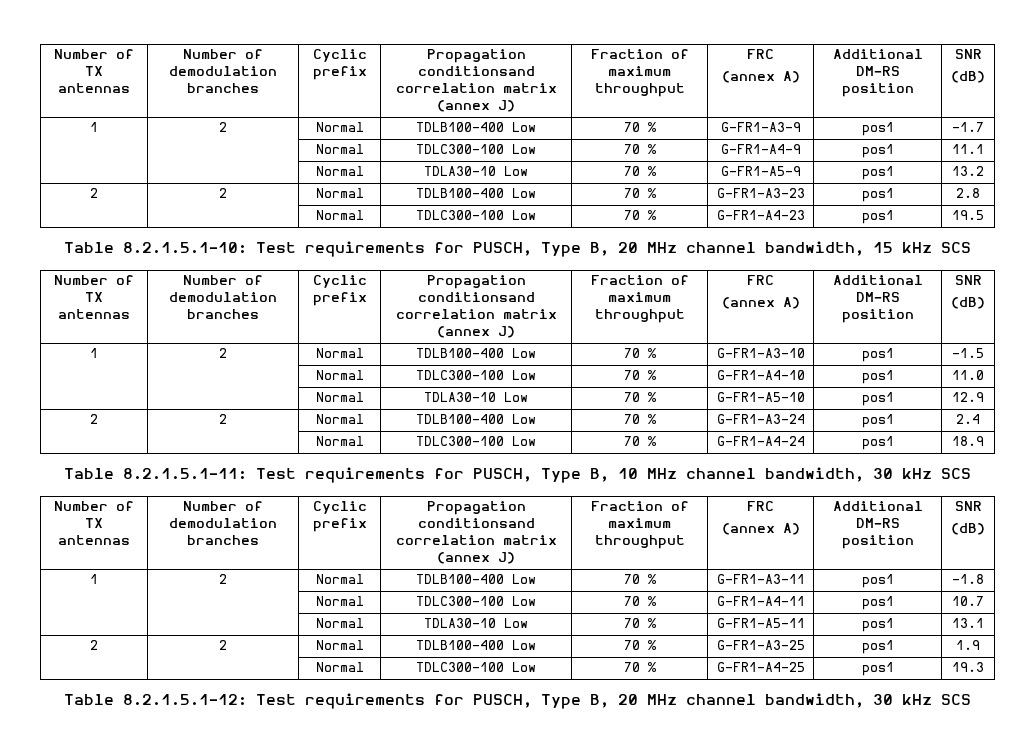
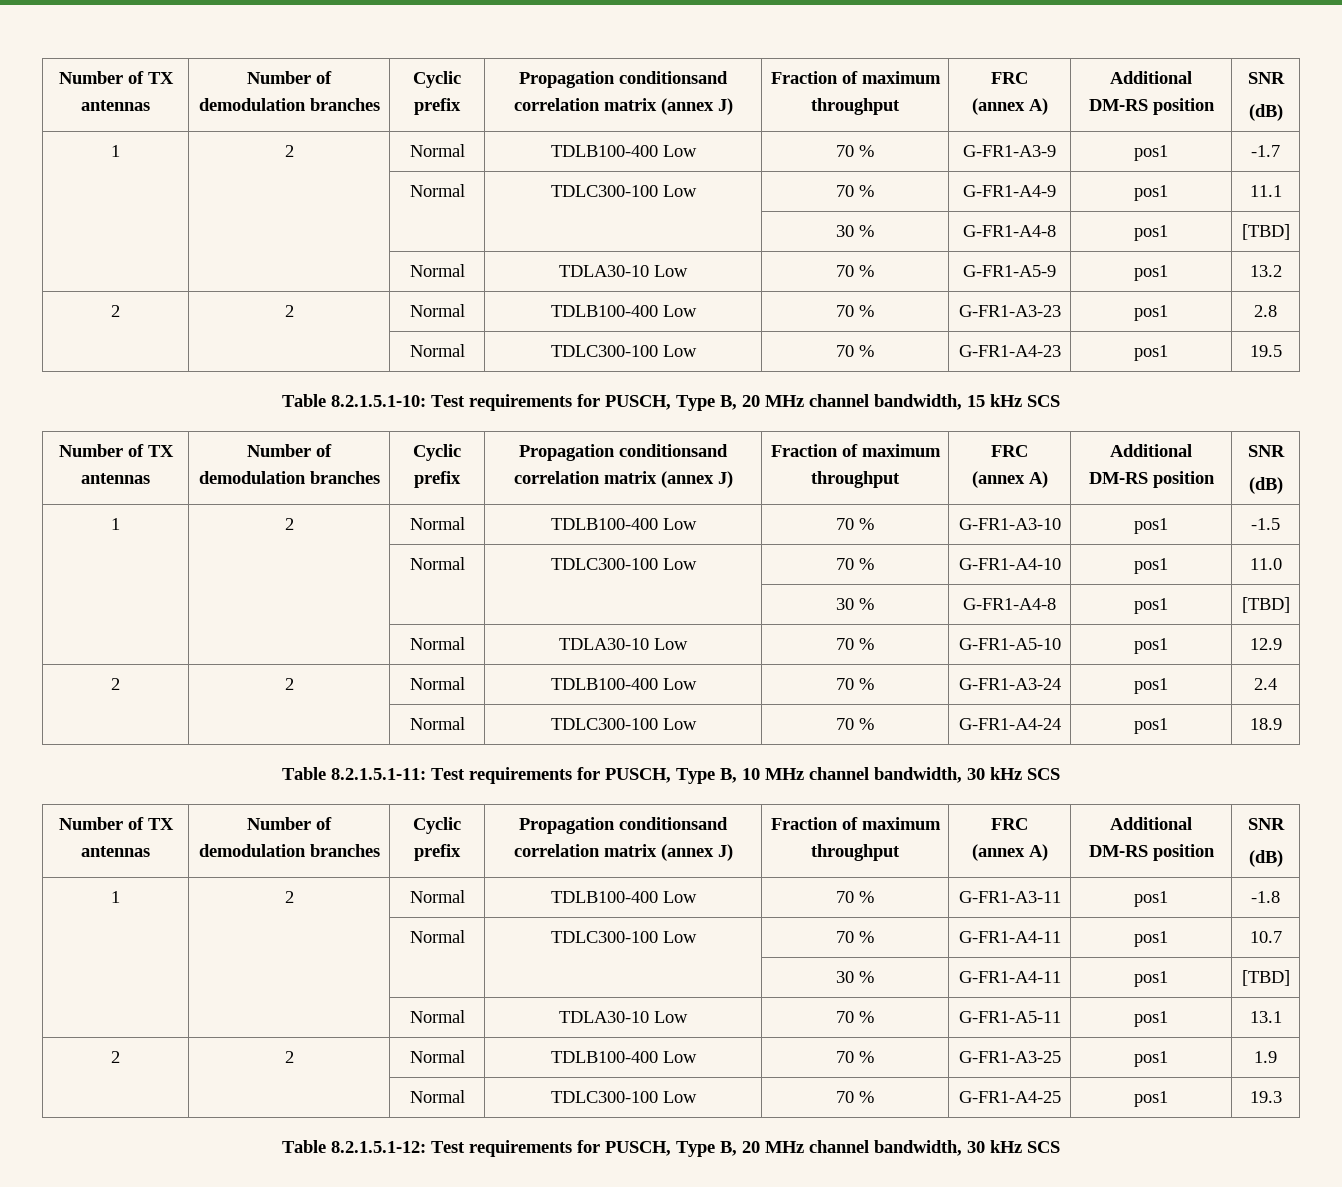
  | | Normal | TDLC300-100 Low | 70 % | G-FR1-A4-9 | pos1 | 11.1
+ | | | | 30 % | G-FR1-A4-8 | pos1 | [TBD]
  | | Normal | TDLC300-100 Low | 70 % | G-FR1-A4-10 | pos1 | 11.0
+ | | | | 30 % | G-FR1-A4-8 | pos1 | [TBD]
+ | | | | 30 % | G-FR1-A4-11 | pos1 | [TBD]

